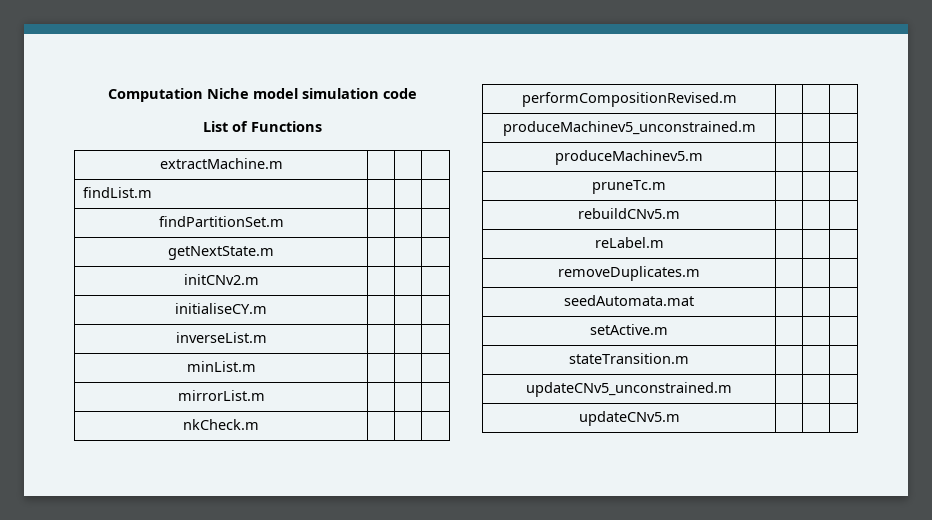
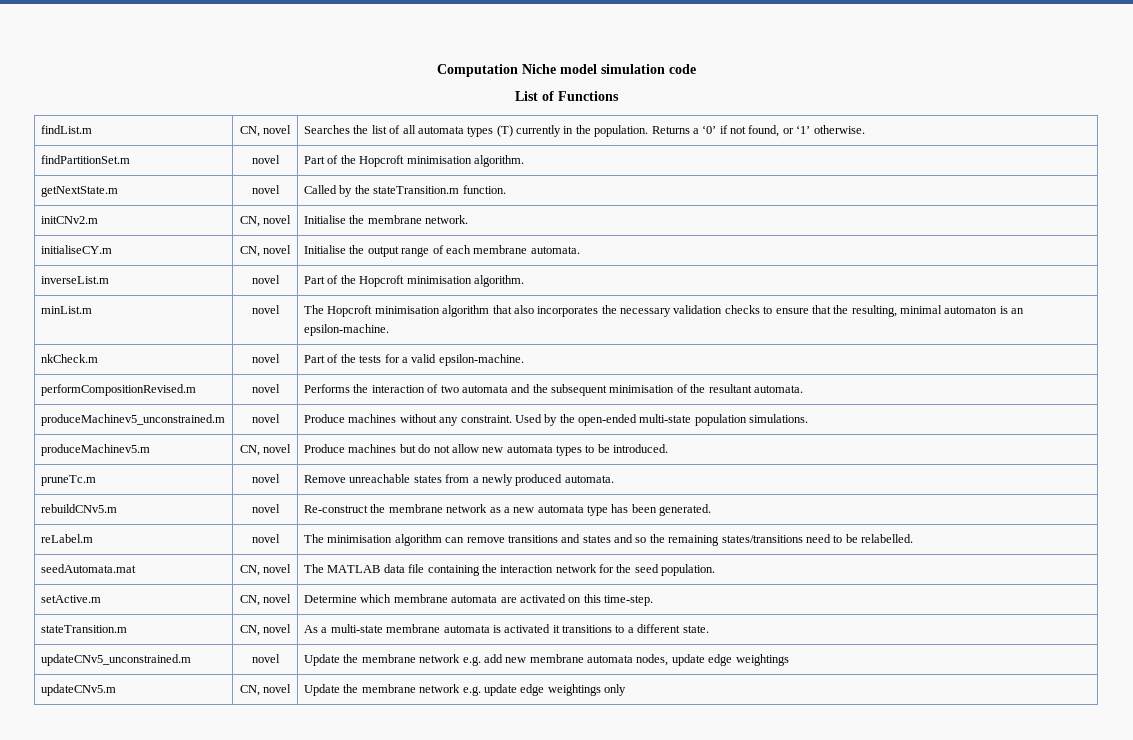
- extractMachine.m | | |
- findList.m | | |
- findPartitionSet.m | | |
- getNextState.m | | |
- initCNv2.m | | |
- initialiseCY.m | | |
- inverseList.m | | |
- minList.m | | |
- mirrorList.m | | |
- nkCheck.m | | |
- performCompositionRevised.m | | |
- produceMachinev5_unconstrained.m | | |
- produceMachinev5.m | | |
- pruneTc.m | | |
- rebuildCNv5.m | | |
- reLabel.m | | |
- removeDuplicates.m | | |
- seedAutomata.mat | | |
- setActive.m | | |
- stateTransition.m | | |
- updateCNv5_unconstrained.m | | |
- updateCNv5.m | | |
+ findList.m | CN, novel | Searches the list of all automata types (T) currently in the population. Returns a ‘0’ if not found, or ‘1’ otherwise.
+ findPartitionSet.m | novel | Part of the Hopcroft minimisation algorithm.
+ getNextState.m | novel | Called by the stateTransition.m function.
+ initCNv2.m | CN, novel | Initialise the membrane network.
+ initialiseCY.m | CN, novel | Initialise the output range of each membrane automata.
+ inverseList.m | novel | Part of the Hopcroft minimisation algorithm.
+ minList.m | novel | The Hopcroft minimisation algorithm that also incorporates the necessary validation checks to ensure that the resulting, minimal automaton is an epsilon-machine.
+ nkCheck.m | novel | Part of the tests for a valid epsilon-machine.
+ performCompositionRevised.m | novel | Performs the interaction of two automata and the subsequent minimisation of the resultant automata.
+ produceMachinev5_unconstrained.m | novel | Produce machines without any constraint. Used by the open-ended multi-state population simulations.
+ produceMachinev5.m | CN, novel | Produce machines but do not allow new automata types to be introduced.
+ pruneTc.m | novel | Remove unreachable states from a newly produced automata.
+ rebuildCNv5.m | novel | Re-construct the membrane network as a new automata type has been generated.
+ reLabel.m | novel | The minimisation algorithm can remove transitions and states and so the remaining states/transitions need to be relabelled.
+ seedAutomata.mat | CN, novel | The MATLAB data file containing the interaction network for the seed population.
+ setActive.m | CN, novel | Determine which membrane automata are activated on this time-step.
+ stateTransition.m | CN, novel | As a multi-state membrane automata is activated it transitions to a different state.
+ updateCNv5_unconstrained.m | novel | Update the membrane network e.g. add new membrane automata nodes, update edge weightings
+ updateCNv5.m | CN, novel | Update the membrane network e.g. update edge weightings only

